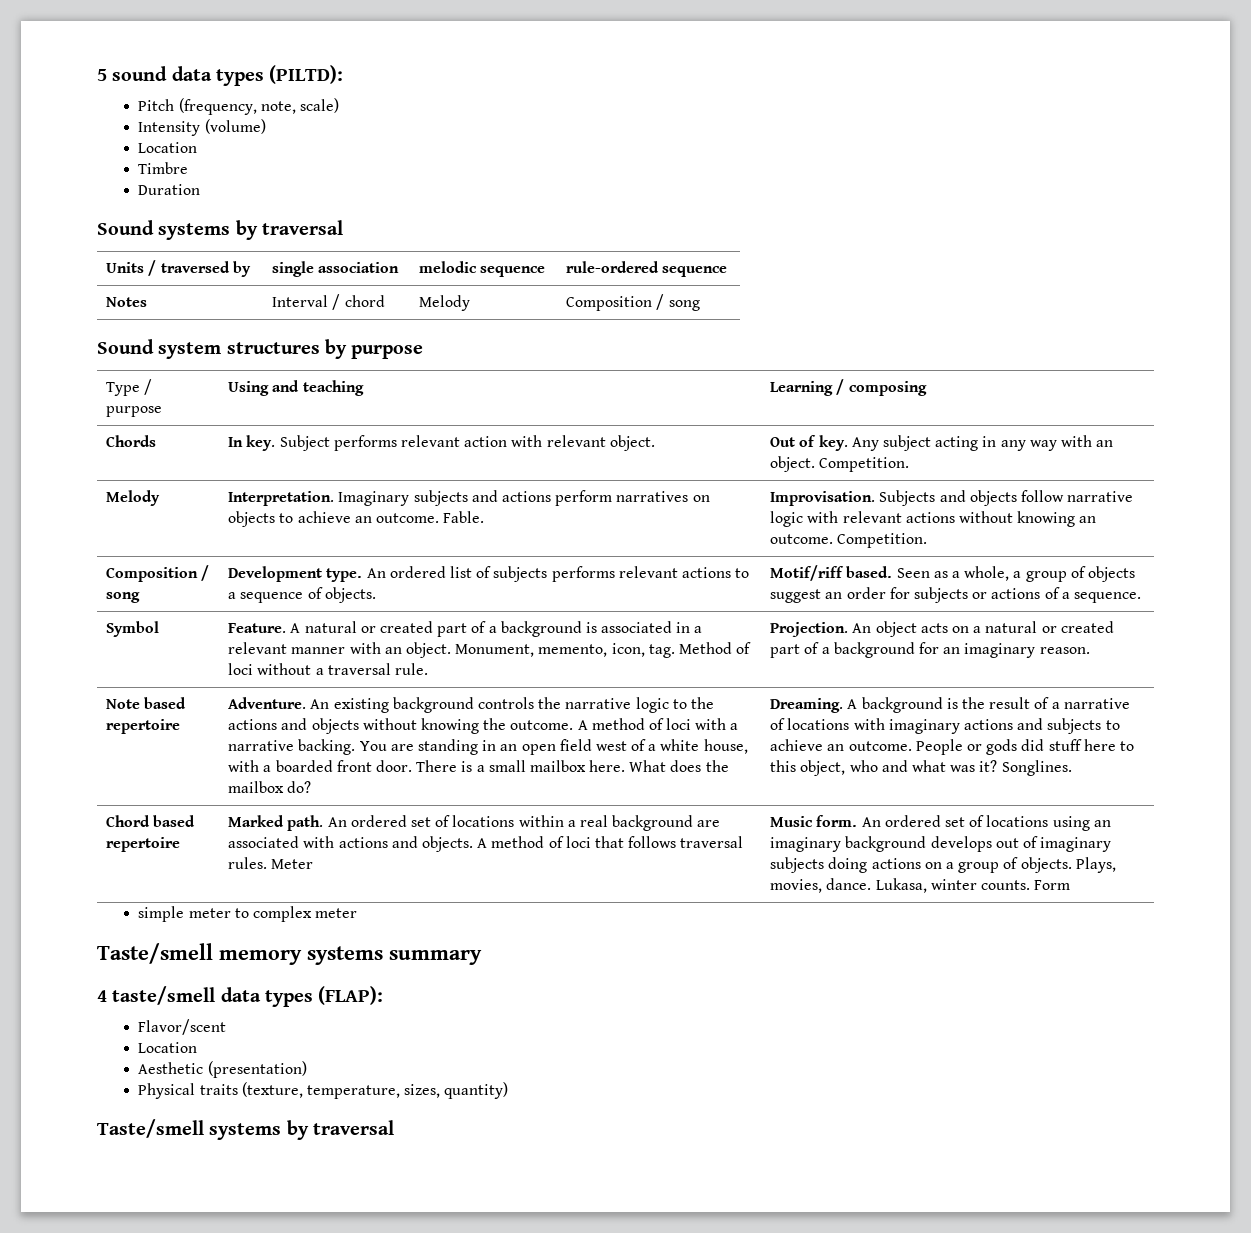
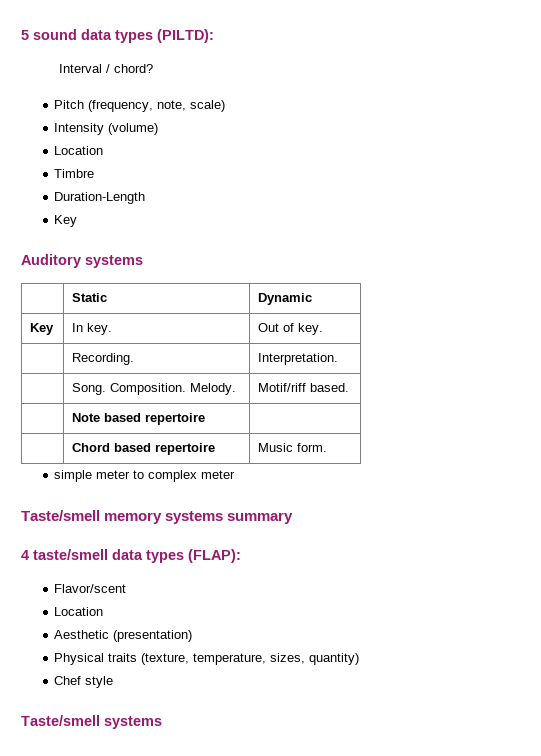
+ Interval / chord?
- Duration
- Sound systems by traversal
- Units / traversed by | single association | melodic sequence | rule-ordered sequence
- Notes | Interval / chord | Melody | Composition / song
- Sound system structures by purpose
- Type / purpose | Using and teaching | Learning / composing
- Chords | In key. Subject performs relevant action with relevant object. | Out of key. Any subject acting in any way with an object. Competition.
- Melody | Interpretation. Imaginary subjects and actions perform narratives on objects to achieve an outcome. Fable. | Improvisation. Subjects and objects follow narrative logic with relevant actions without knowing an outcome. Competition.
- Composition / song | Development type. An ordered list of subjects performs relevant actions to a sequence of objects. | Motif/riff based. Seen as a whole, a group of objects suggest an order for subjects or actions of a sequence.
- Symbol | Feature. A natural or created part of a background is associated in a relevant manner with an object. Monument, memento, icon, tag. Method of loci without a traversal rule. | Projection. An object acts on a natural or created part of a background for an imaginary reason.
- Note based repertoire | Adventure. An existing background controls the narrative logic to the actions and objects without knowing the outcome. A method of loci with a narrative backing. You are standing in an open field west of a white house, with a boarded front door. There is a small mailbox here. What does the mailbox do? | Dreaming. A background is the result of a narrative of locations with imaginary actions and subjects to achieve an outcome. People or gods did stuff here to this object, who and what was it? Songlines.
- Chord based repertoire | Marked path. An ordered set of locations within a real background are associated with actions and objects. A method of loci that follows traversal rules. Meter | Music form. An ordered set of locations using an imaginary background develops out of imaginary subjects doing actions on a group of objects. Plays, movies, dance. Lukasa, winter counts. Form
+ Duration-Length
+ Key
+ Auditory systems
+ | Static | Dynamic
+ Key | In key. | Out of key.
+ | Recording. | Interpretation.
+ | Song. Composition. Melody. | Motif/riff based.
+ | Note based repertoire |
+ | Chord based repertoire | Music form.
+ Chef style
- Taste/smell systems by traversal
+ Taste/smell systems

